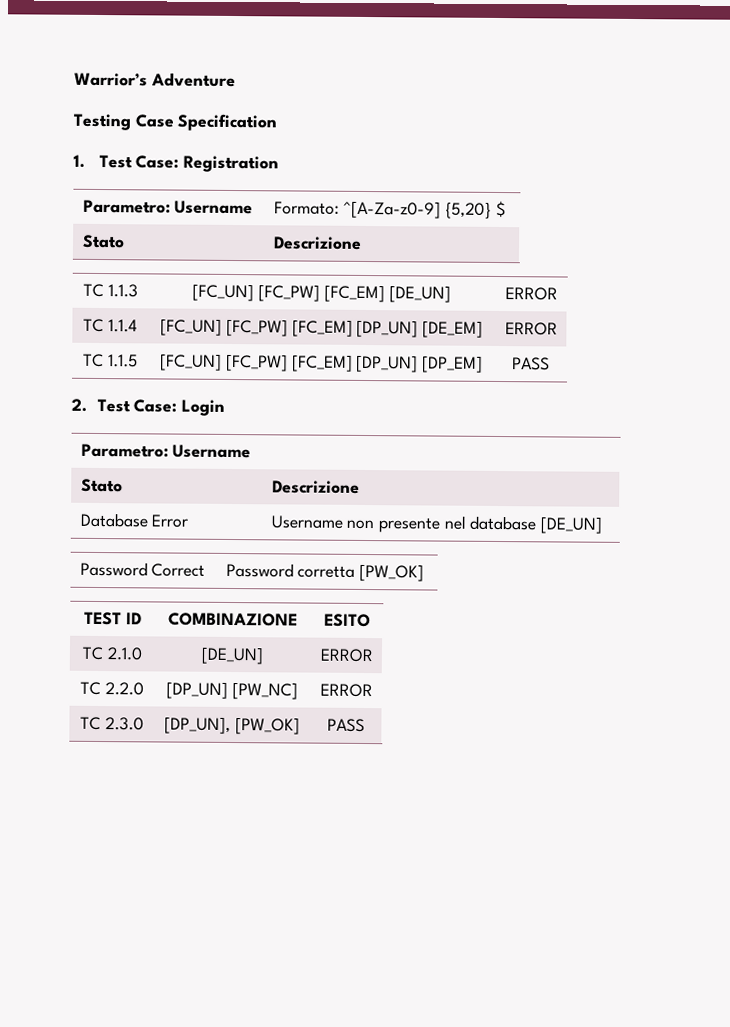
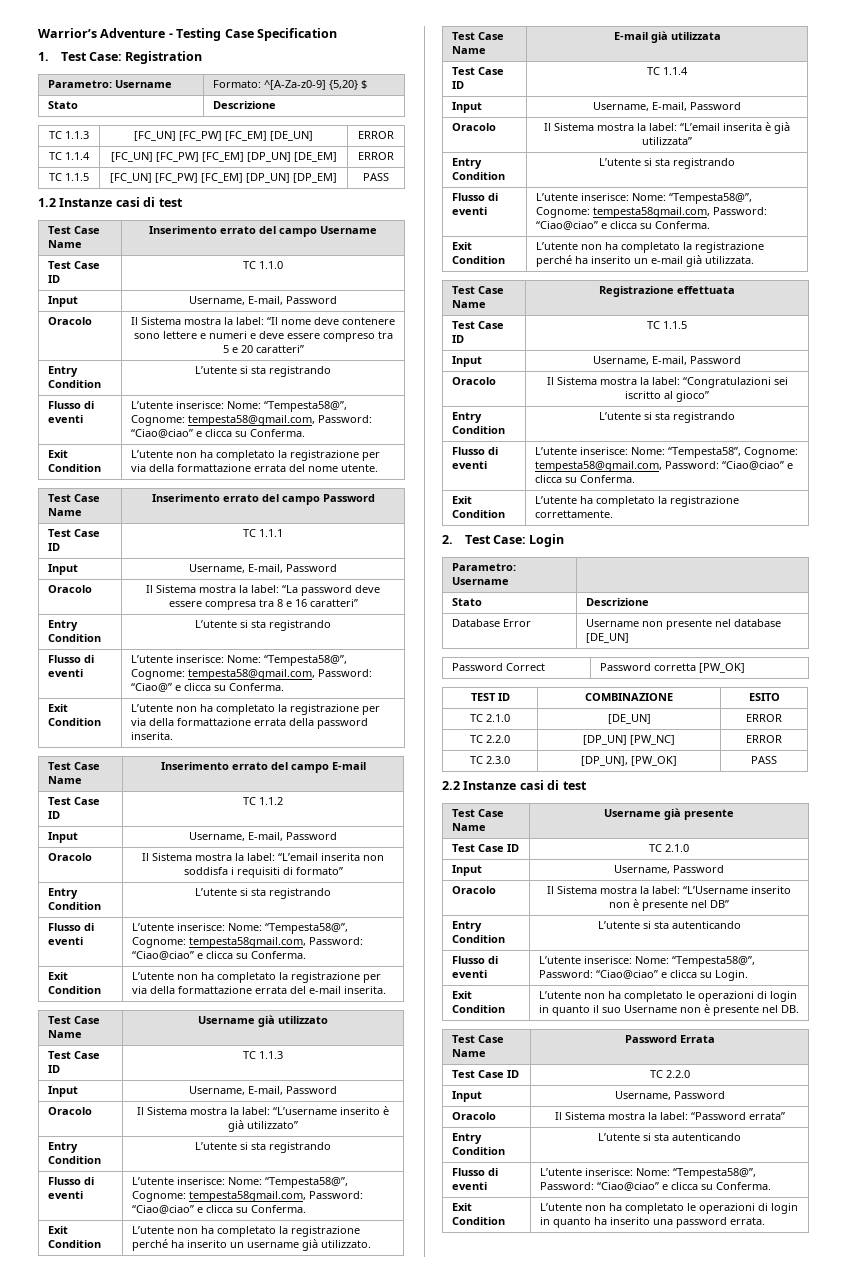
- Warrior’s Adventure
- Testing Case Specification
+ Warrior’s Adventure - Testing Case Specification
+ 1.2 Instanze casi di test
+ Test Case Name | Inserimento errato del campo Username
+ Test Case ID | TC 1.1.0
+ Input | Username, E-mail, Password
+ Oracolo | Il Sistema mostra la label: “Il nome deve contenere sono lettere e numeri e deve essere compreso tra 5 e 20 caratteri”
+ Entry Condition | L’utente si sta registrando
+ Flusso di eventi | L’utente inserisce: Nome: “Tempesta58@”, Cognome: tempesta58@gmail.com, Password: “Ciao@ciao” e clicca su Conferma.
+ Exit Condition | L’utente non ha completato la registrazione per via della formattazione errata del nome utente.
+ Test Case Name | Inserimento errato del campo Password
+ Test Case ID | TC 1.1.1
+ Input | Username, E-mail, Password
+ Oracolo | Il Sistema mostra la label: “La password deve essere compresa tra 8 e 16 caratteri”
+ Entry Condition | L’utente si sta registrando
+ Flusso di eventi | L’utente inserisce: Nome: “Tempesta58@”, Cognome: tempesta58@gmail.com, Password: “Ciao@” e clicca su Conferma.
+ Exit Condition | L’utente non ha completato la registrazione per via della formattazione errata della password inserita.
+ Test Case Name | Inserimento errato del campo E-mail
+ Test Case ID | TC 1.1.2
+ Input | Username, E-mail, Password
+ Oracolo | Il Sistema mostra la label: “L’email inserita non soddisfa i requisiti di formato”
+ Entry Condition | L’utente si sta registrando
+ Flusso di eventi | L’utente inserisce: Nome: “Tempesta58@”, Cognome: tempesta58gmail.com, Password: “Ciao@ciao” e clicca su Conferma.
+ Exit Condition | L’utente non ha completato la registrazione per via della formattazione errata del e-mail inserita.
+ Test Case Name | Username già utilizzato
+ Test Case ID | TC 1.1.3
+ Input | Username, E-mail, Password
+ Oracolo | Il Sistema mostra la label: “L’username inserito è già utilizzato”
+ Entry Condition | L’utente si sta registrando
+ Flusso di eventi | L’utente inserisce: Nome: “Tempesta58@”, Cognome: tempesta58gmail.com, Password: “Ciao@ciao” e clicca su Conferma.
+ Exit Condition | L’utente non ha completato la registrazione perché ha inserito un username già utilizzato.
+ Test Case Name | E-mail già utilizzata
+ Test Case ID | TC 1.1.4
+ Input | Username, E-mail, Password
+ Oracolo | Il Sistema mostra la label: “L’email inserita è già utilizzata”
+ Entry Condition | L’utente si sta registrando
+ Flusso di eventi | L’utente inserisce: Nome: “Tempesta58@”, Cognome: tempesta58gmail.com, Password: “Ciao@ciao” e clicca su Conferma.
+ Exit Condition | L’utente non ha completato la registrazione perché ha inserito un e-mail già utilizzata.
+ Test Case Name | Registrazione effettuata
+ Test Case ID | TC 1.1.5
+ Input | Username, E-mail, Password
+ Oracolo | Il Sistema mostra la label: “Congratulazioni sei iscritto al gioco”
+ Entry Condition | L’utente si sta registrando
+ Flusso di eventi | L’utente inserisce: Nome: “Tempesta58”, Cognome: tempesta58@gmail.com, Password: “Ciao@ciao” e clicca su Conferma.
+ Exit Condition | L’utente ha completato la registrazione correttamente.
+ 2.2 Instanze casi di test
+ Test Case Name | Username già presente
+ Test Case ID | TC 2.1.0
+ Input | Username, Password
+ Oracolo | Il Sistema mostra la label: “L’Username inserito non è presente nel DB”
+ Entry Condition | L’utente si sta autenticando
+ Flusso di eventi | L’utente inserisce: Nome: “Tempesta58@”, Password: “Ciao@ciao” e clicca su Login.
+ Exit Condition | L’utente non ha completato le operazioni di login in quanto il suo Username non è presente nel DB.
+ Test Case Name | Password Errata
+ Test Case ID | TC 2.2.0
+ Input | Username, Password
+ Oracolo | Il Sistema mostra la label: “Password errata”
+ Entry Condition | L’utente si sta autenticando
+ Flusso di eventi | L’utente inserisce: Nome: “Tempesta58@”, Password: “Ciao@ciao” e clicca su Conferma.
+ Exit Condition | L’utente non ha completato le operazioni di login in quanto ha inserito una password errata.

